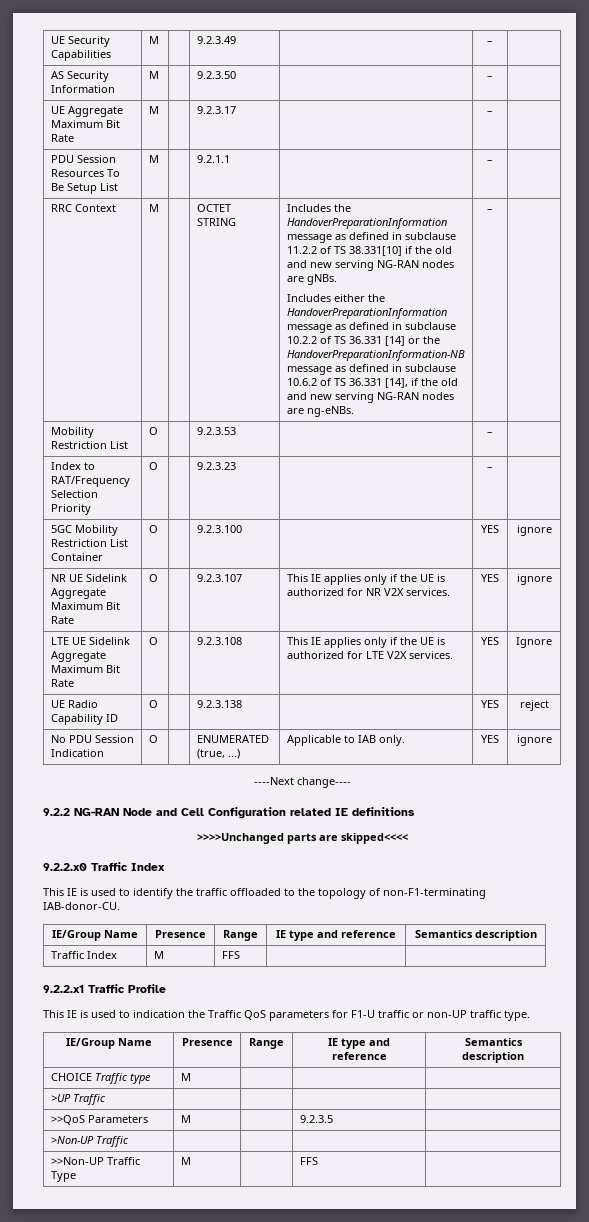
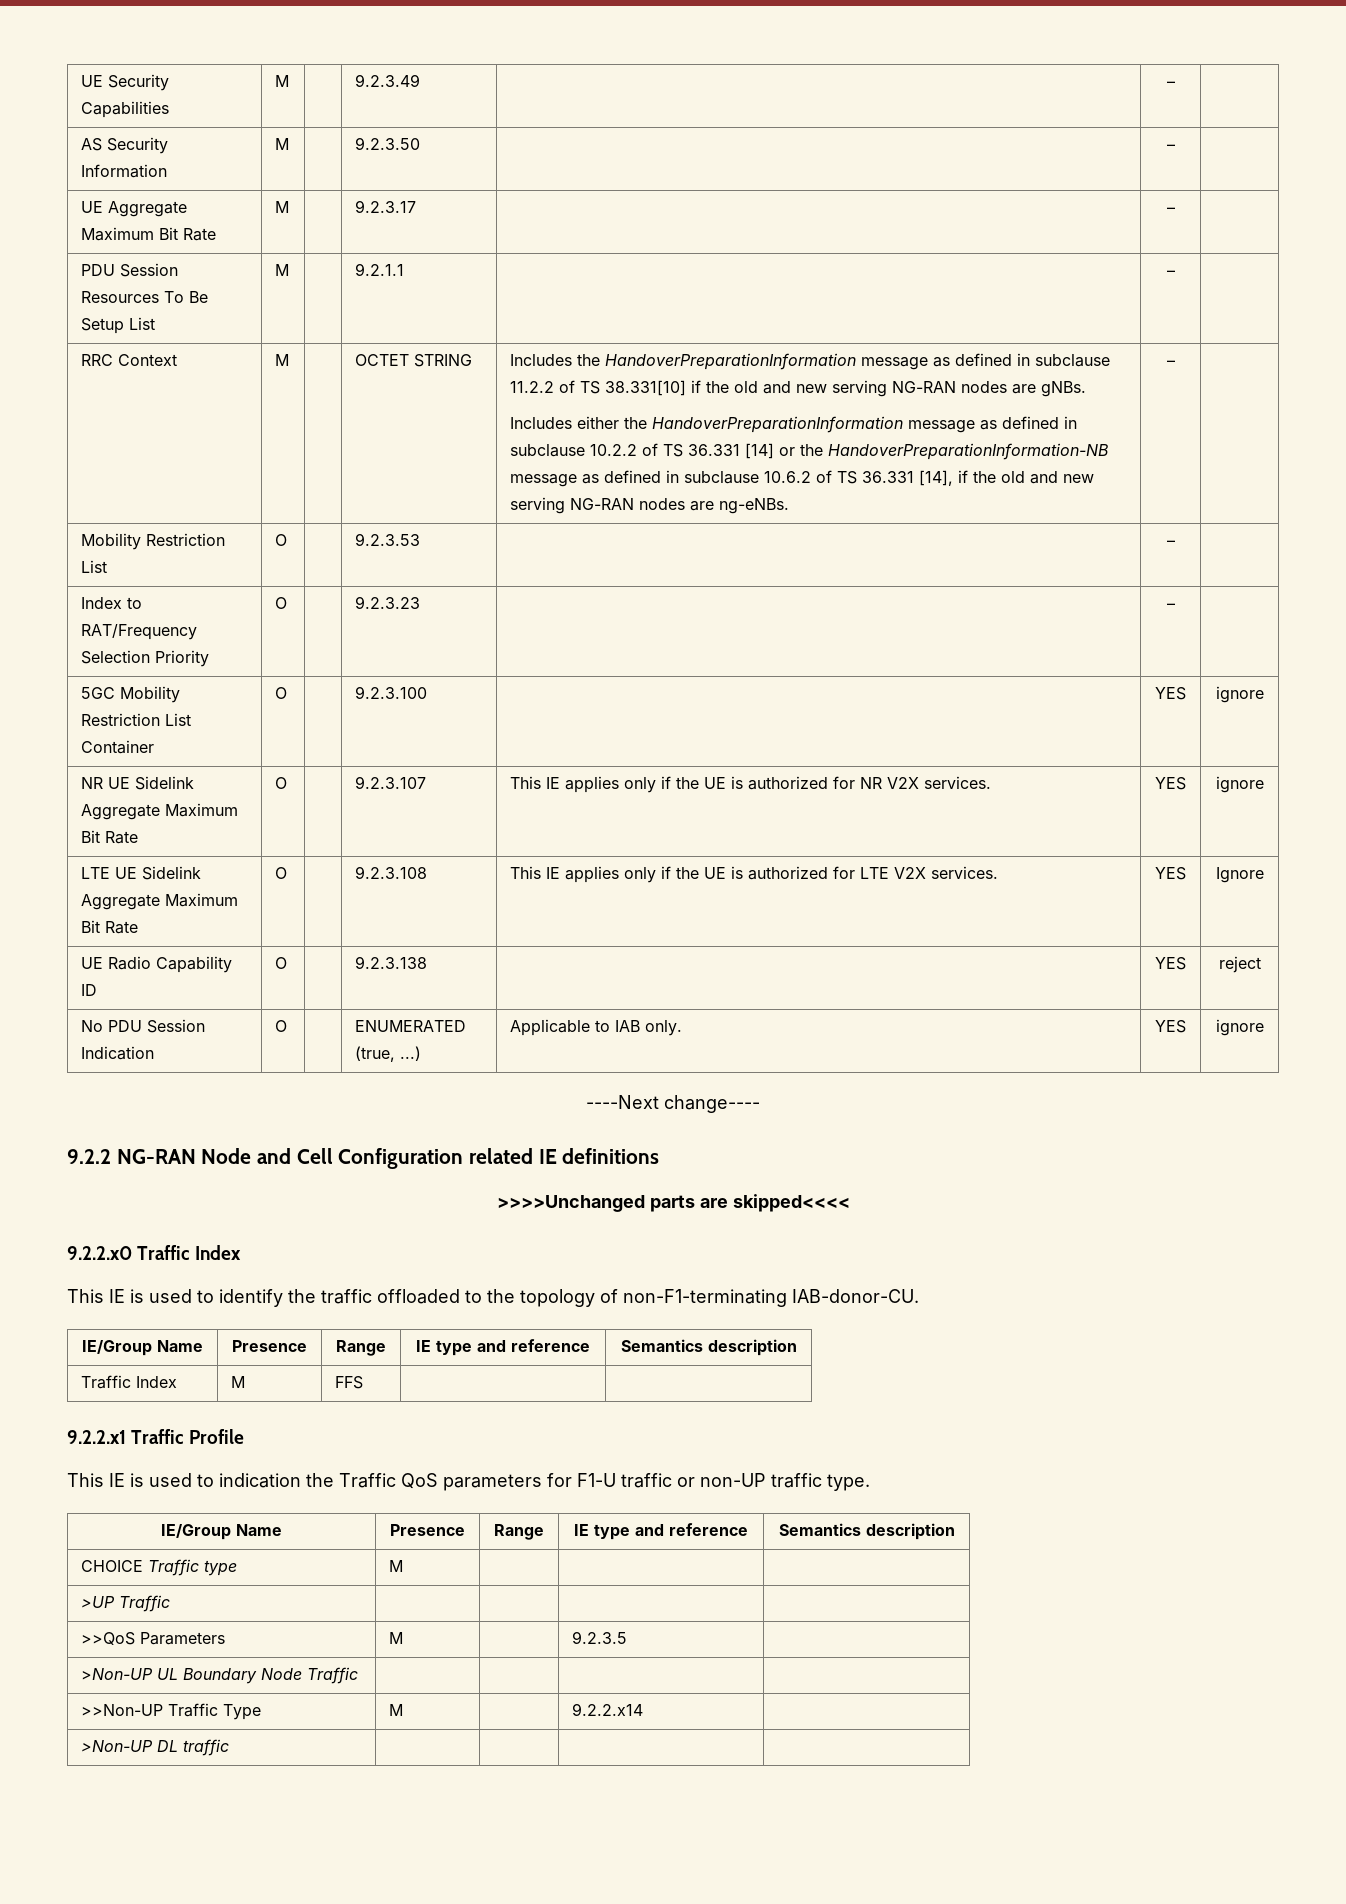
- >Non-UP Traffic | | | |
+ >Non-UP UL Boundary Node Traffic | | | |
- >>Non-UP Traffic Type | M | | FFS |
+ >>Non-UP Traffic Type | M | | 9.2.2.x14 |
+ >Non-UP DL traffic | | | |

